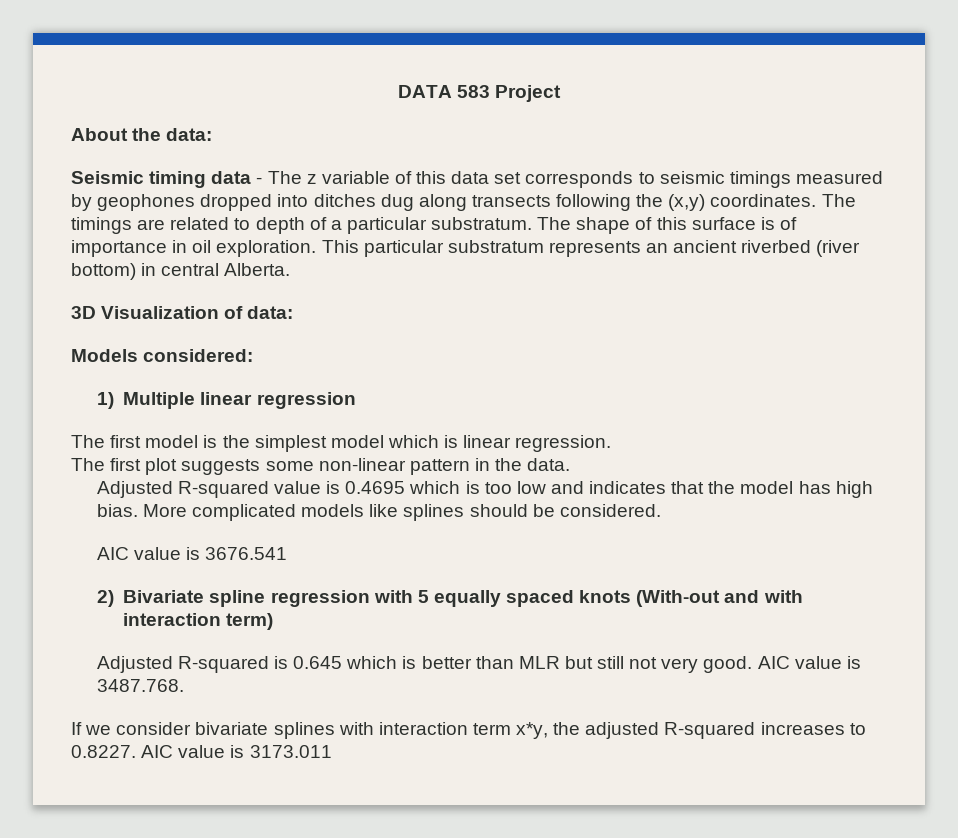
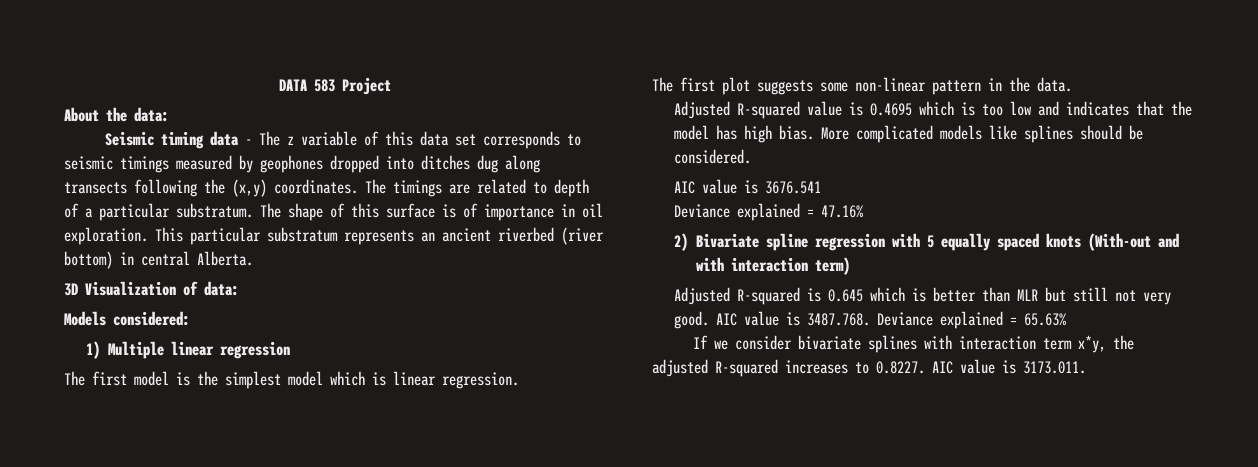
+ Deviance explained = 47.16%
- AIC value is 3487.768.
+ AIC value is 3487.768. Deviance explained = 65.63%
- If we consider bivariate splines with interaction term x*y, the adjusted R-squared increases to 0.8227. AIC value is 3173.011
+ If we consider bivariate splines with interaction term x*y, the adjusted R-squared increases to 0.8227. AIC value is 3173.011.

